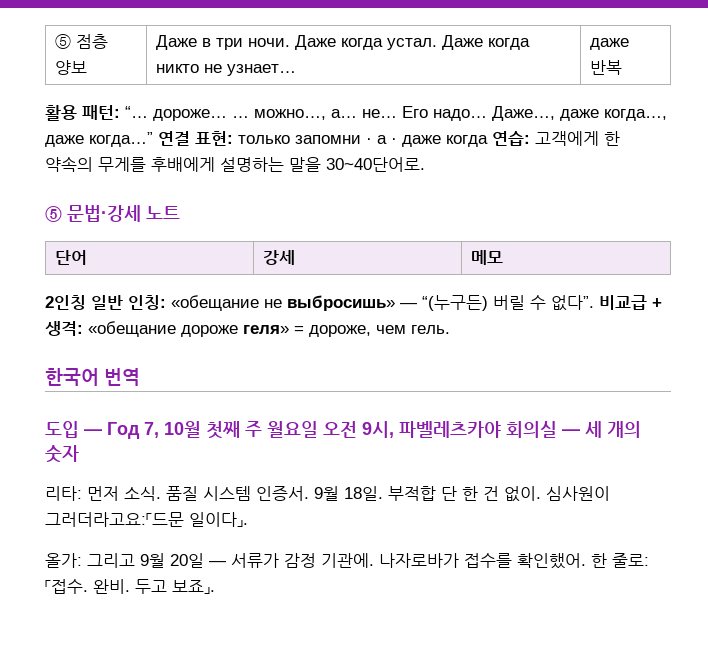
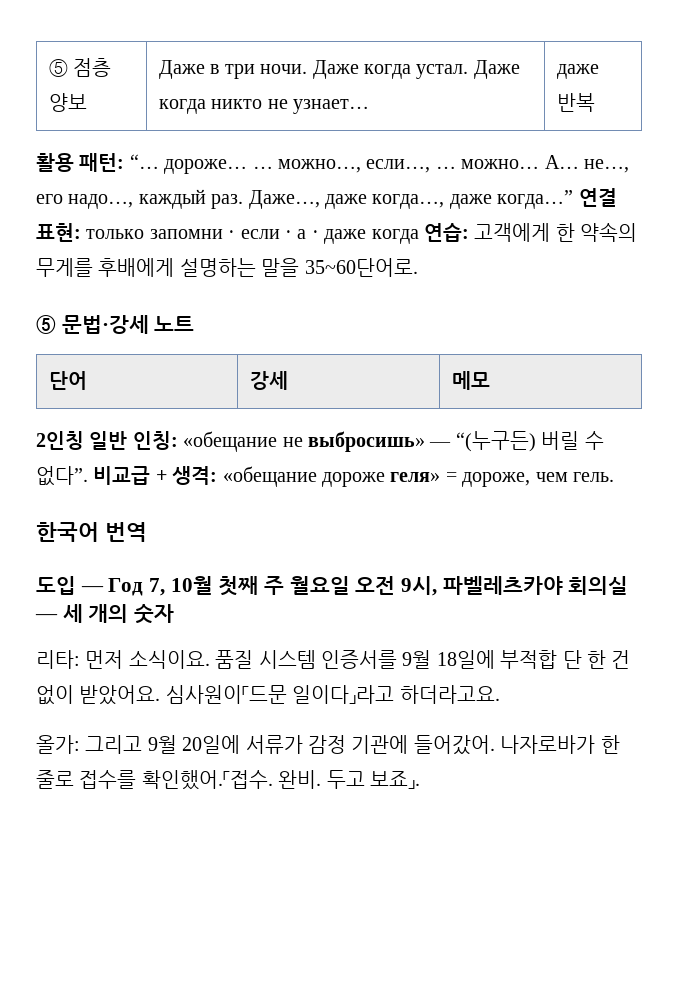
- … можно…, а… не… Его надо…
+ … можно…, если…, … можно… А… не…, его надо…, каждый раз.
- 연결 표현: только запомни · а · даже когда 연습: 고객에게 한 약속의 무게를 후배에게 설명하는 말을 30~40단어로.
+ 연결 표현: только запомни · если · а · даже когда 연습: 고객에게 한 약속의 무게를 후배에게 설명하는 말을 35~60단어로.
- 리타: 먼저 소식.
+ 리타: 먼저 소식이요.
- 품질 시스템 인증서. 9월 18일. 부적합 단 한 건 없이. 심사원이 그러더라고요:「드문 일이다」.
+ 품질 시스템 인증서를 9월 18일에 부적합 단 한 건 없이 받았어요. 심사원이「드문 일이다」라고 하더라고요.
- 올가: 그리고 9월 20일 — 서류가 감정 기관에. 나자로바가 접수를 확인했어. 한 줄로:「접수.
+ 올가: 그리고 9월 20일에 서류가 감정 기관에 들어갔어. 나자로바가 한 줄로 접수를 확인했어.「접수.

